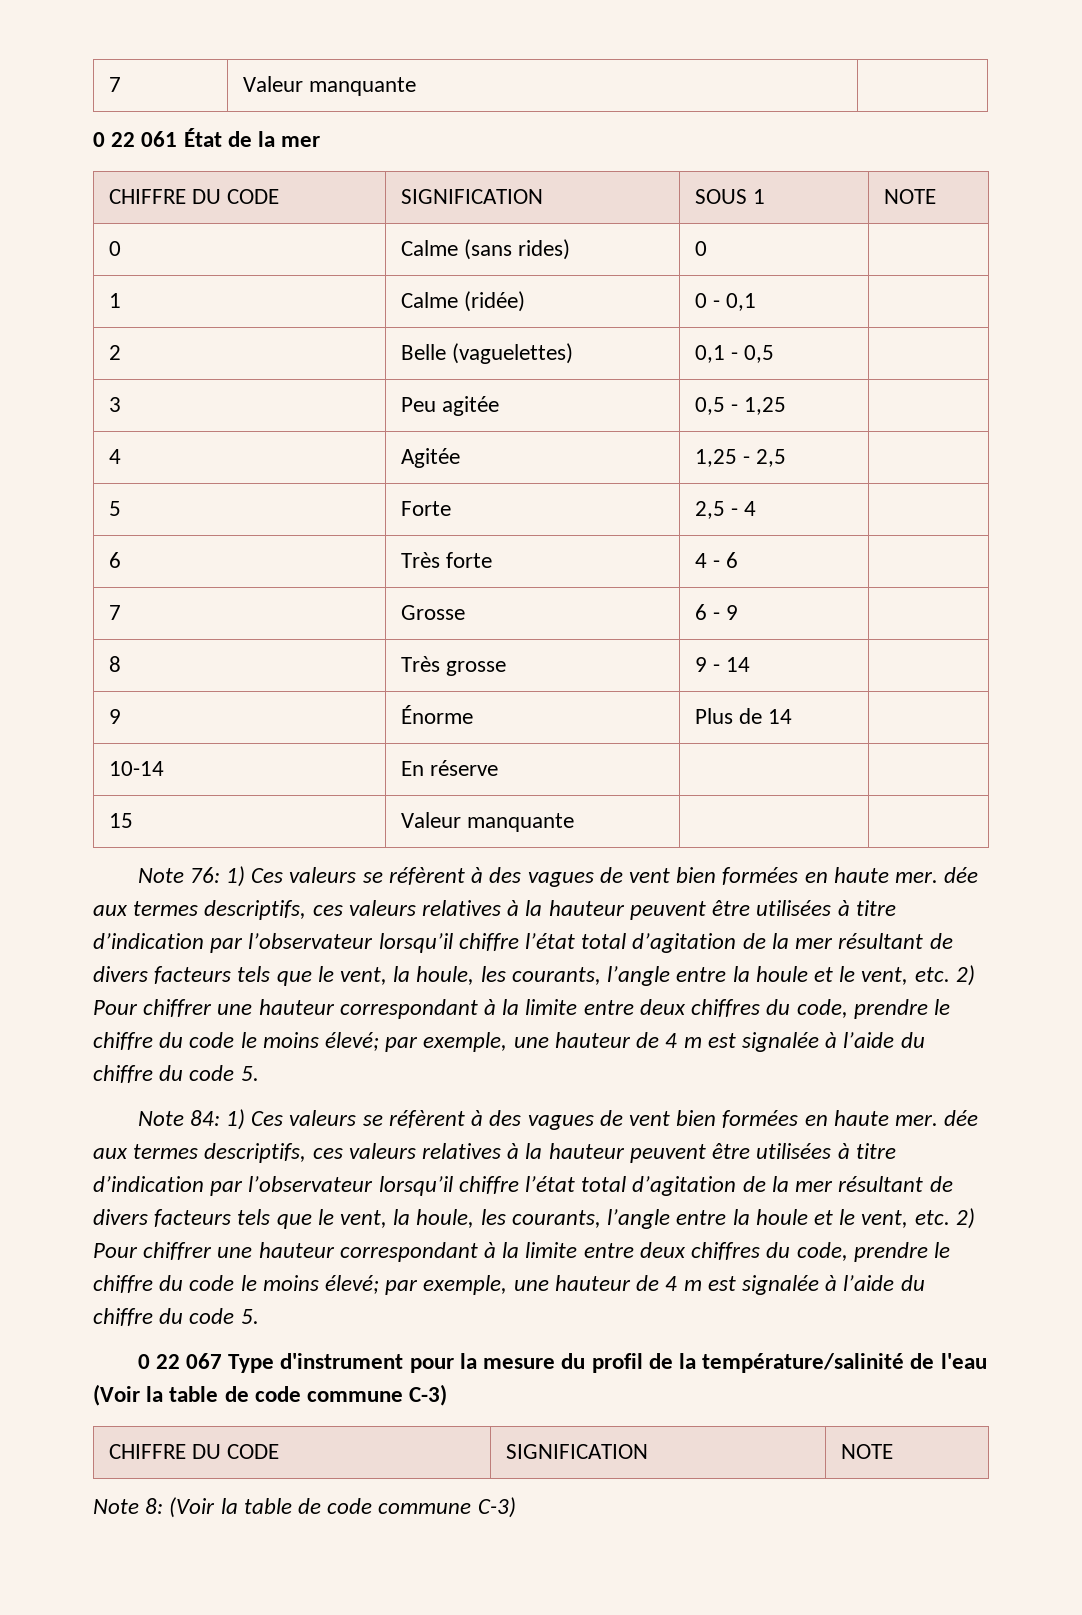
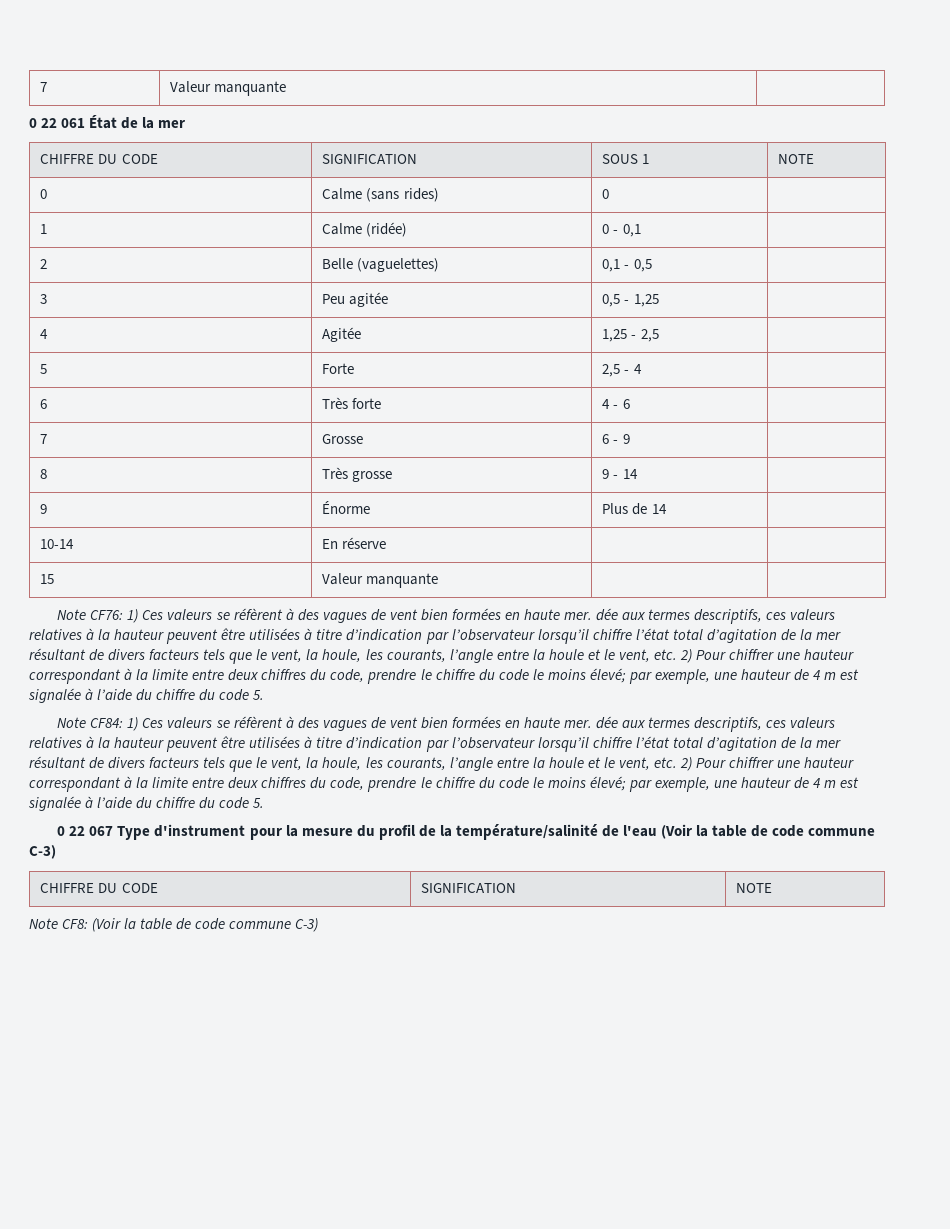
- Note 76:
+ Note CF76:
- Note 84:
+ Note CF84:
- Note 8: (Voir la table de code commune C-3)
+ Note CF8: (Voir la table de code commune C-3)

